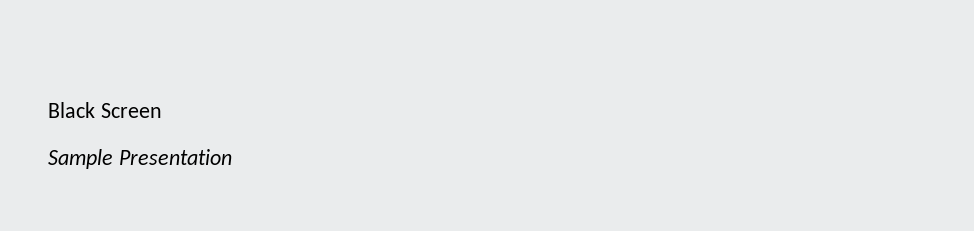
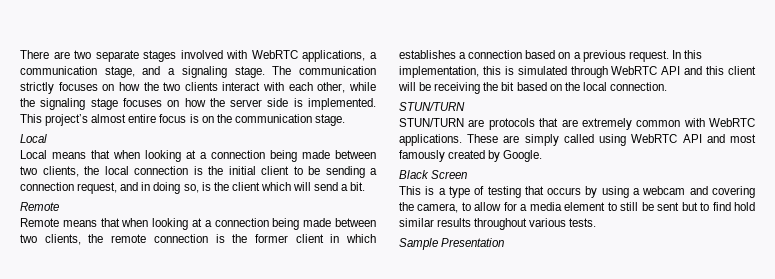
+ There are two separate stages involved with WebRTC applications, a communication stage, and a signaling stage. The communication strictly focuses on how the two clients interact with each other, while the signaling stage focuses on how the server side is implemented. This project’s almost entire focus is on the communication stage.
+ Local
+ Local means that when looking at a connection being made between two clients, the local connection is the initial client to be sending a connection request, and in doing so, is the client which will send a bit.
+ Remote
+ Remote means that when looking at a connection being made between two clients, the remote connection is the former client in which establishes a connection based on a previous request. In this implementation, this is simulated through WebRTC API and this client will be receiving the bit based on the local connection.
+ STUN/TURN
+ STUN/TURN are protocols that are extremely common with WebRTC applications. These are simply called using WebRTC API and most famously created by Google.
  Black Screen
+ This is a type of testing that occurs by using a webcam and covering the camera, to allow for a media element to still be sent but to find hold similar results throughout various tests.

